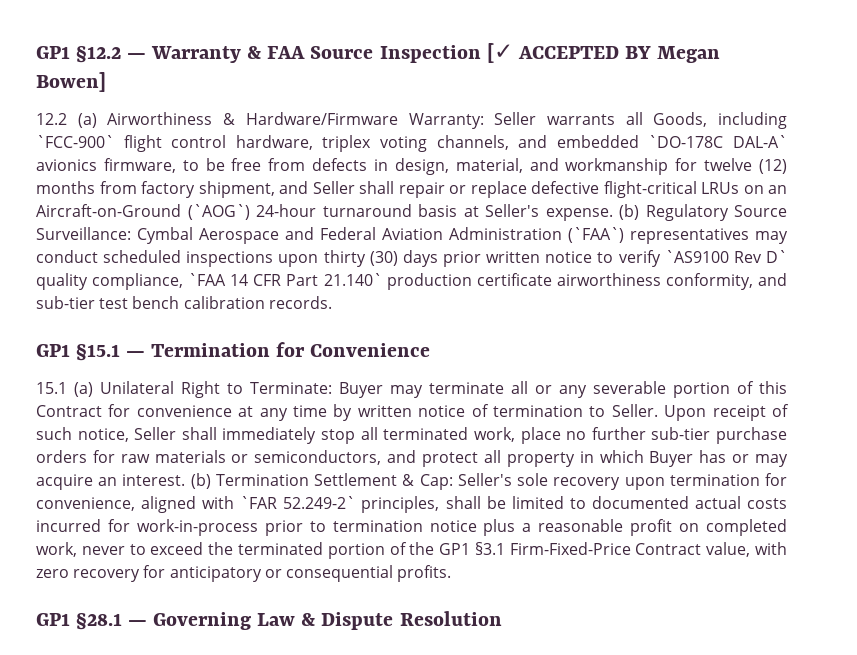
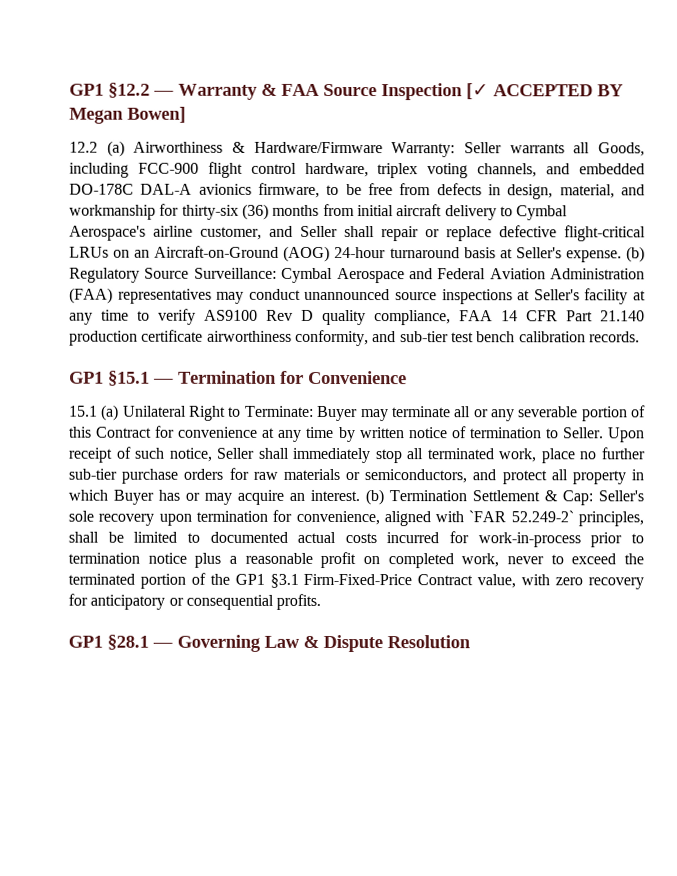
- 12.2 (a) Airworthiness & Hardware/Firmware Warranty: Seller warrants all Goods, including `FCC-900` flight control hardware, triplex voting channels, and embedded `DO-178C DAL-A` avionics firmware, to be free from defects in design, material, and workmanship for twelve (12) months from factory shipment, and Seller shall repair or replace defective flight-critical LRUs on an Aircraft-on-Ground (`AOG`) 24-hour turnaround basis at Seller's expense.
+ 12.2 (a) Airworthiness & Hardware/Firmware Warranty: Seller warrants all Goods, including FCC-900 flight control hardware, triplex voting channels, and embedded DO-178C DAL-A avionics firmware, to be free from defects in design, material, and workmanship for thirty-six (36) months from initial aircraft delivery to Cymbal Aerospace's airline customer, and Seller shall repair or replace defective flight-critical LRUs on an Aircraft-on-Ground (AOG) 24-hour turnaround basis at Seller's expense.
- (b) Regulatory Source Surveillance: Cymbal Aerospace and Federal Aviation Administration (`FAA`) representatives may conduct scheduled inspections upon thirty (30) days prior written notice to verify `AS9100 Rev D` quality compliance, `FAA 14 CFR Part 21.140` production certificate airworthiness conformity, and sub-tier test bench calibration records.
+ (b) Regulatory Source Surveillance: Cymbal Aerospace and Federal Aviation Administration (FAA) representatives may conduct unannounced source inspections at Seller's facility at any time to verify AS9100 Rev D quality compliance, FAA 14 CFR Part 21.140 production certificate airworthiness conformity, and sub-tier test bench calibration records.

